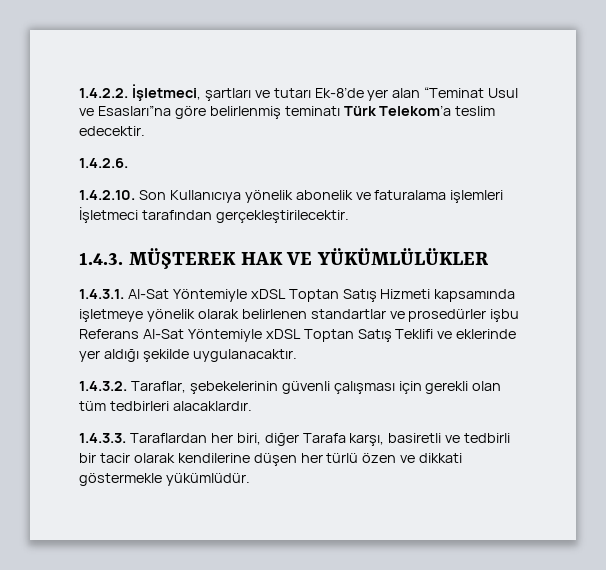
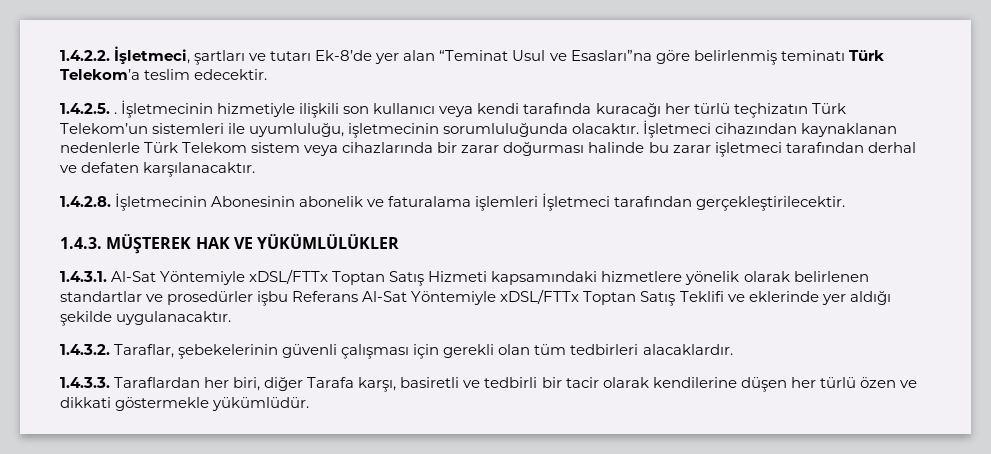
- 1.4.2.6.
- 1.4.2.10. Son Kullanıcıya yönelik abonelik ve faturalama işlemleri İşletmeci tarafından gerçekleştirilecektir.
+ 1.4.2.5. . İşletmecinin hizmetiyle ilişkili son kullanıcı veya kendi tarafında kuracağı her türlü teçhizatın Türk Telekom’un sistemleri ile uyumluluğu, işletmecinin sorumluluğunda olacaktır. İşletmeci cihazından kaynaklanan nedenlerle Türk Telekom sistem veya cihazlarında bir zarar doğurması halinde bu zarar işletmeci tarafından derhal ve defaten karşılanacaktır.
+ 1.4.2.8. İşletmecinin Abonesinin abonelik ve faturalama işlemleri İşletmeci tarafından gerçekleştirilecektir.
- 1.4.3.1. Al-Sat Yöntemiyle xDSL Toptan Satış Hizmeti kapsamında işletmeye yönelik olarak belirlenen standartlar ve prosedürler işbu Referans Al-Sat Yöntemiyle xDSL Toptan Satış Teklifi ve eklerinde yer aldığı şekilde uygulanacaktır.
+ 1.4.3.1. Al-Sat Yöntemiyle xDSL/FTTx Toptan Satış Hizmeti kapsamındaki hizmetlere yönelik olarak belirlenen standartlar ve prosedürler işbu Referans Al-Sat Yöntemiyle xDSL/FTTx Toptan Satış Teklifi ve eklerinde yer aldığı şekilde uygulanacaktır.

